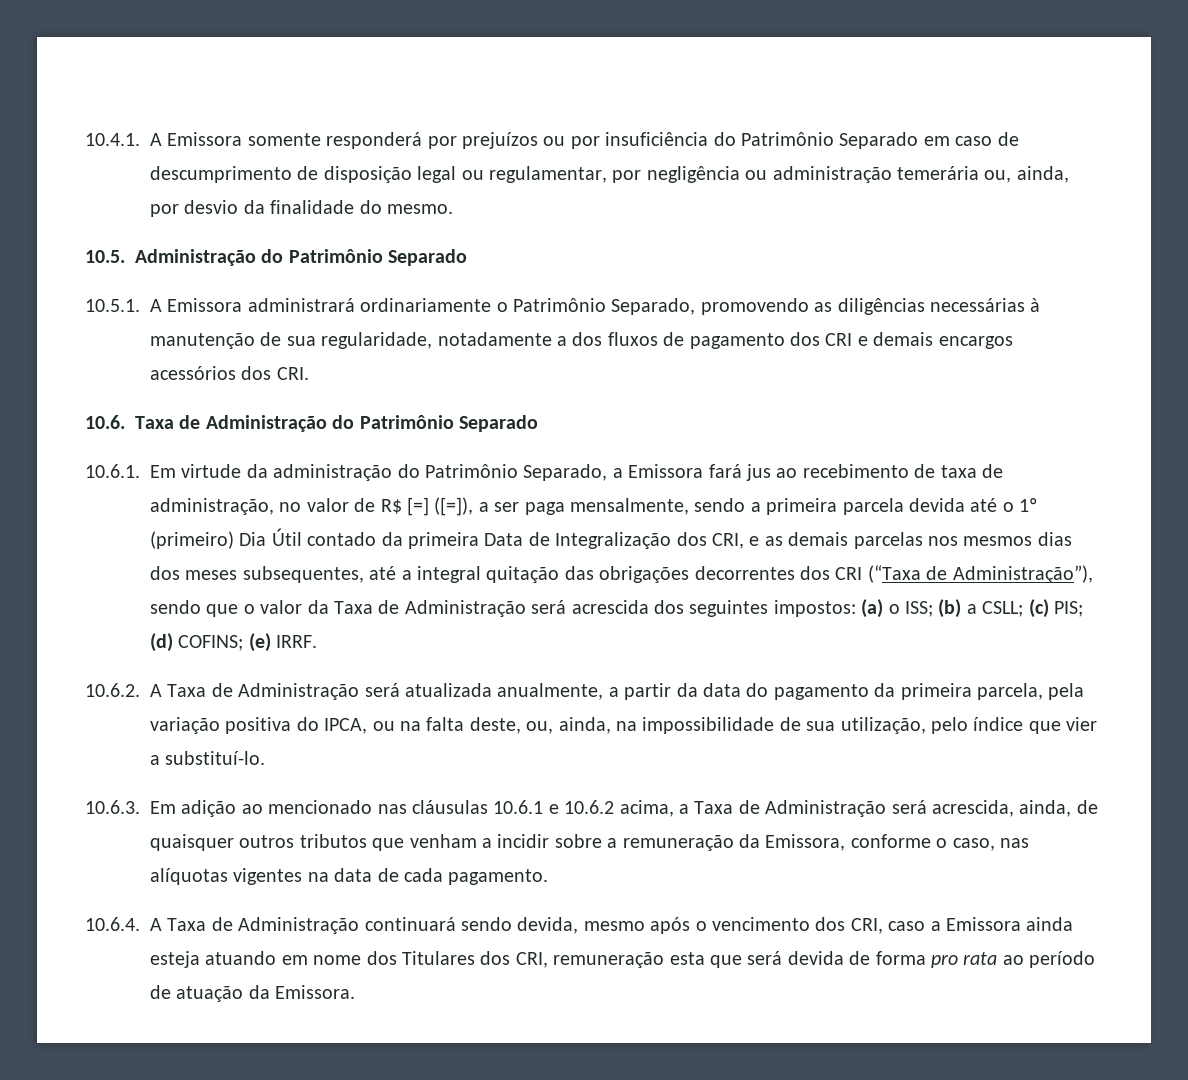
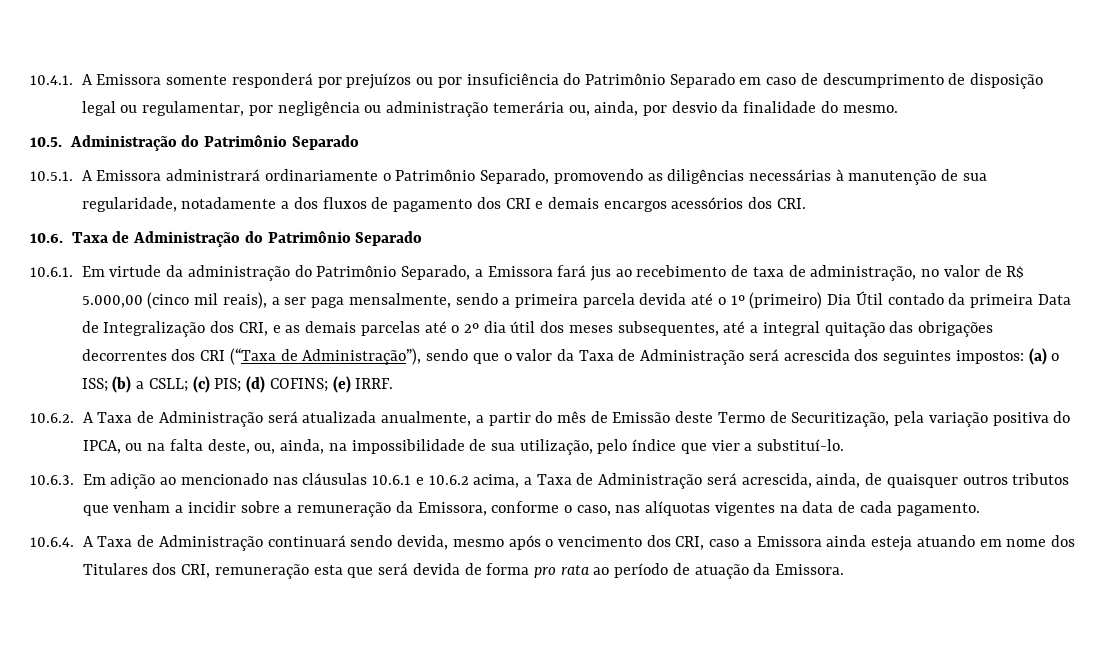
- 10.6.1. Em virtude da administração do Patrimônio Separado, a Emissora fará jus ao recebimento de taxa de administração, no valor de R$ [=] ([=]), a ser paga mensalmente, sendo a primeira parcela devida até o 1º (primeiro) Dia Útil contado da primeira Data de Integralização dos CRI, e as demais parcelas nos mesmos dias dos meses subsequentes, até a integral quitação das obrigações decorrentes dos CRI (“Taxa de Administração”), sendo que o valor da Taxa de Administração será acrescida dos seguintes impostos:
+ 10.6.1. Em virtude da administração do Patrimônio Separado, a Emissora fará jus ao recebimento de taxa de administração, no valor de R$ 5.000,00 (cinco mil reais), a ser paga mensalmente, sendo a primeira parcela devida até o 1º (primeiro) Dia Útil contado da primeira Data de Integralização dos CRI, e as demais parcelas até o 2º dia útil dos meses subsequentes, até a integral quitação das obrigações decorrentes dos CRI (“Taxa de Administração”), sendo que o valor da Taxa de Administração será acrescida dos seguintes impostos:
- 10.6.2. A Taxa de Administração será atualizada anualmente, a partir da data do pagamento da primeira parcela, pela variação positiva do IPCA, ou na falta deste, ou, ainda, na impossibilidade de sua utilização, pelo índice que vier a substituí-lo.
+ 10.6.2. A Taxa de Administração será atualizada anualmente, a partir do mês de Emissão deste Termo de Securitização, pela variação positiva do IPCA, ou na falta deste, ou, ainda, na impossibilidade de sua utilização, pelo índice que vier a substituí-lo.

